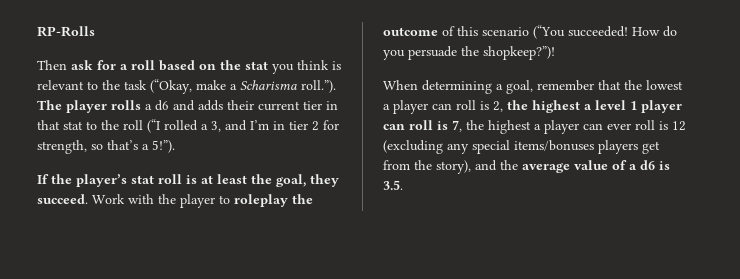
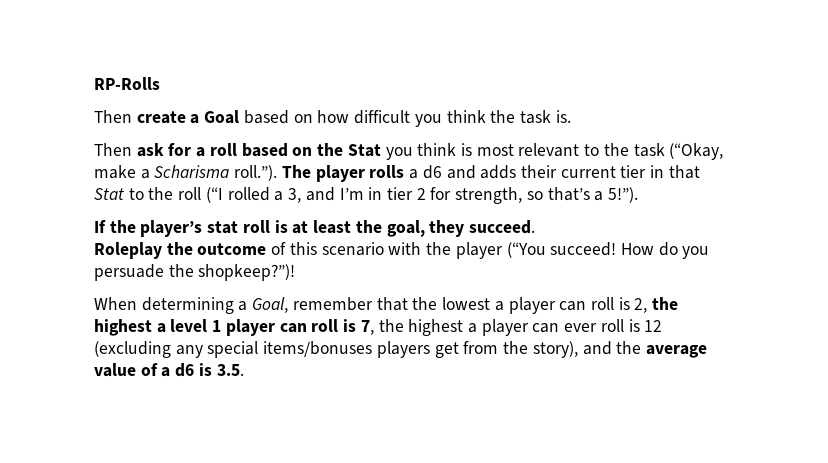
+ Then create a Goal based on how difficult you think the task is.
- Then ask for a roll based on the stat you think is relevant to the task (“Okay, make a Scharisma roll.”). The player rolls a d6 and adds their current tier in that stat to the roll (“I rolled a 3, and I’m in tier 2 for strength, so that’s a 5!”).
+ Then ask for a roll based on the Stat you think is most relevant to the task (“Okay, make a Scharisma roll.”). The player rolls a d6 and adds their current tier in that Stat to the roll (“I rolled a 3, and I’m in tier 2 for strength, so that’s a 5!”).
- If the player’s stat roll is at least the goal, they succeed. Work with the player to roleplay the outcome of this scenario (“You succeeded!
+ If the player’s stat roll is at least the goal, they succeed.
+ Roleplay the outcome of this scenario with the player (“You succeed!
- When determining a goal, remember that the lowest a player can roll is 2, the highest a level 1 player can roll is 7, the highest a player can ever roll is 12 (excluding any special items/bonuses players get from the story), and the average value of a d6 is 3.5.
+ When determining a Goal, remember that the lowest a player can roll is 2, the highest a level 1 player can roll is 7, the highest a player can ever roll is 12 (excluding any special items/bonuses players get from the story), and the average value of a d6 is 3.5.

